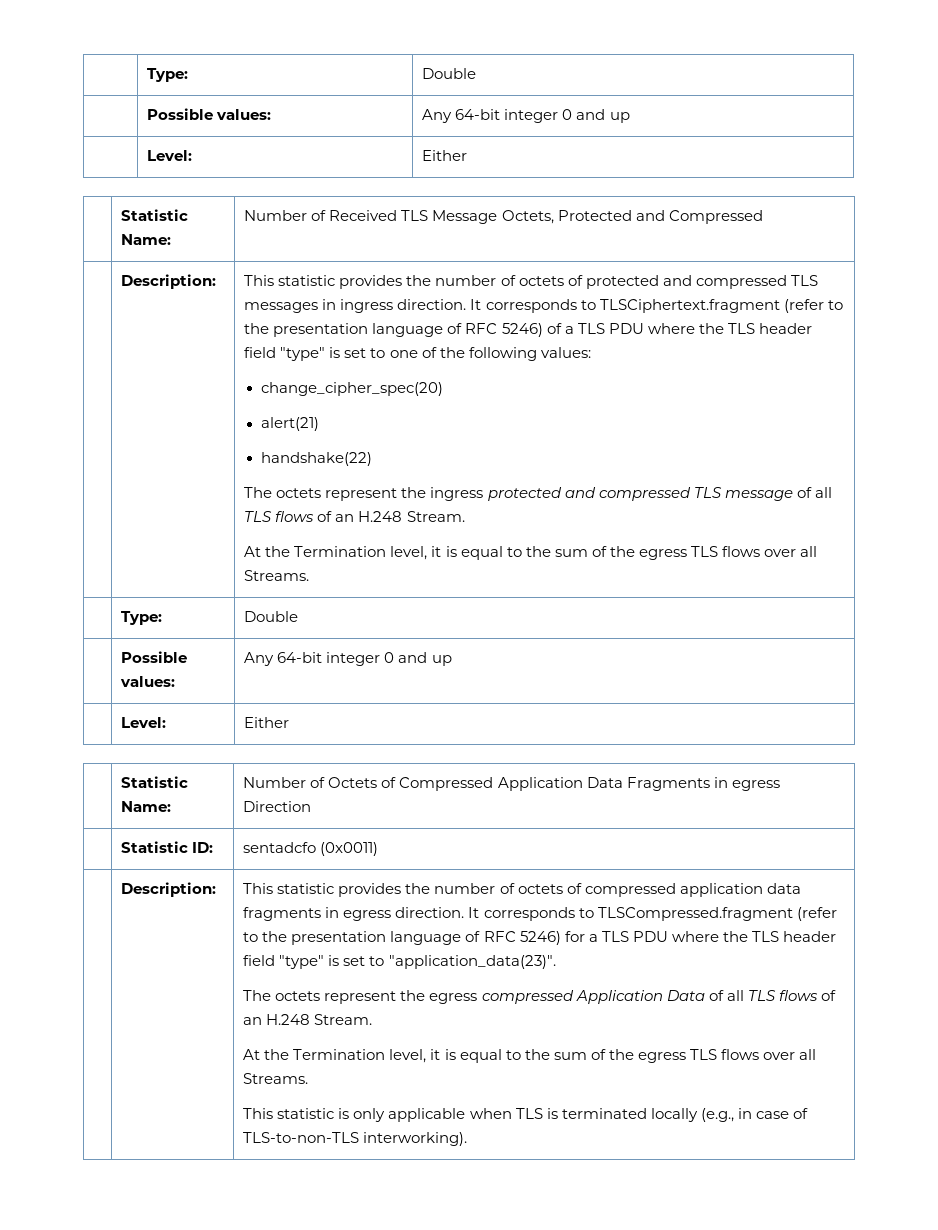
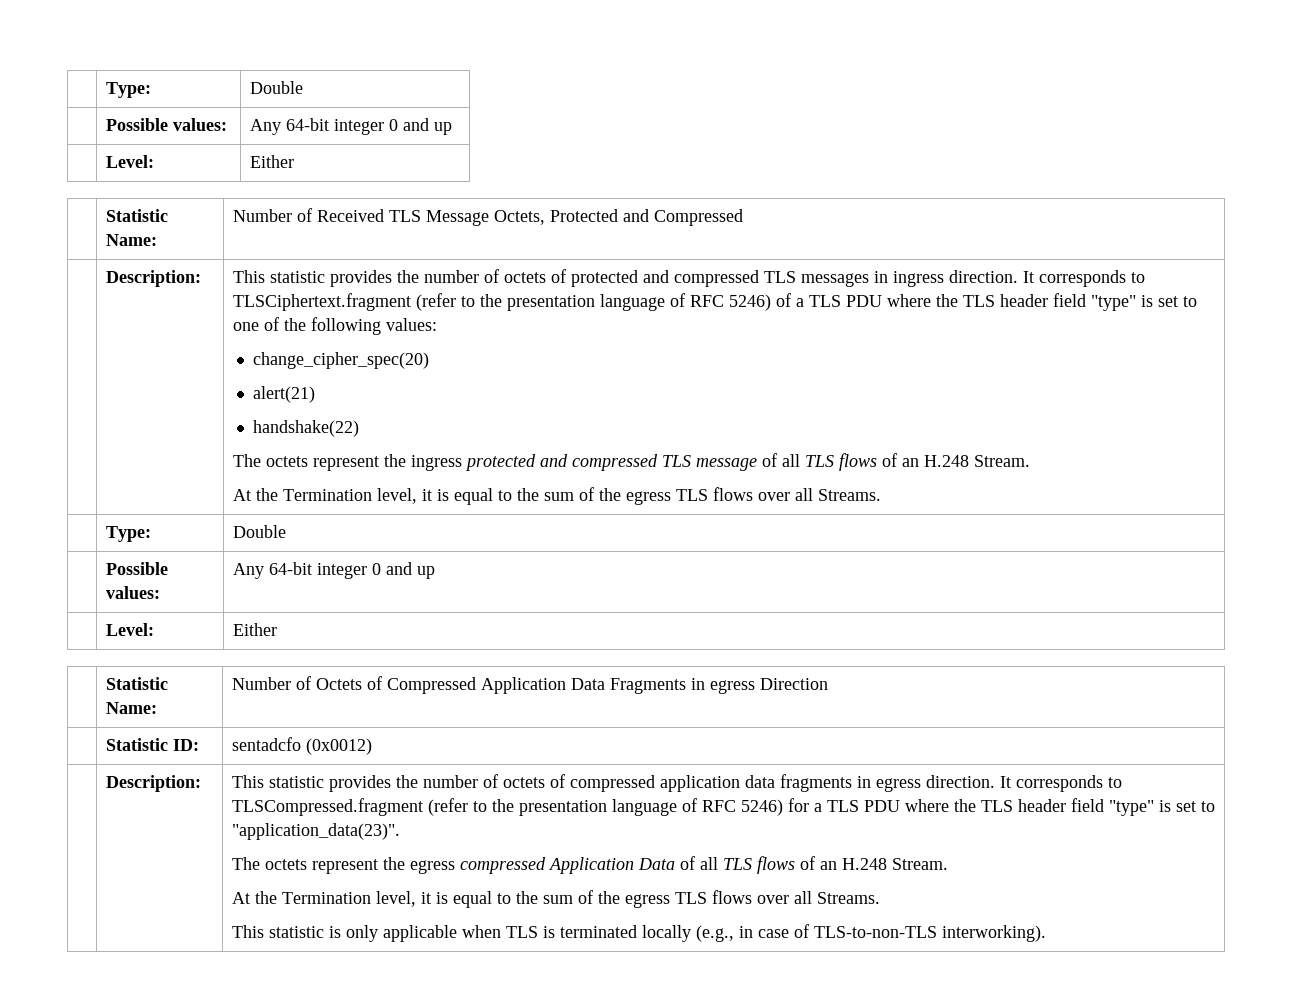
- | Statistic ID: | sentadcfo (0x0011)
+ | Statistic ID: | sentadcfo (0x0012)

